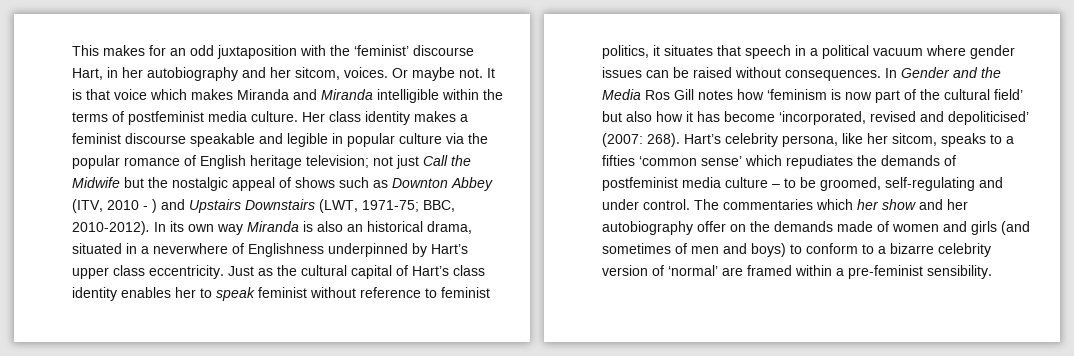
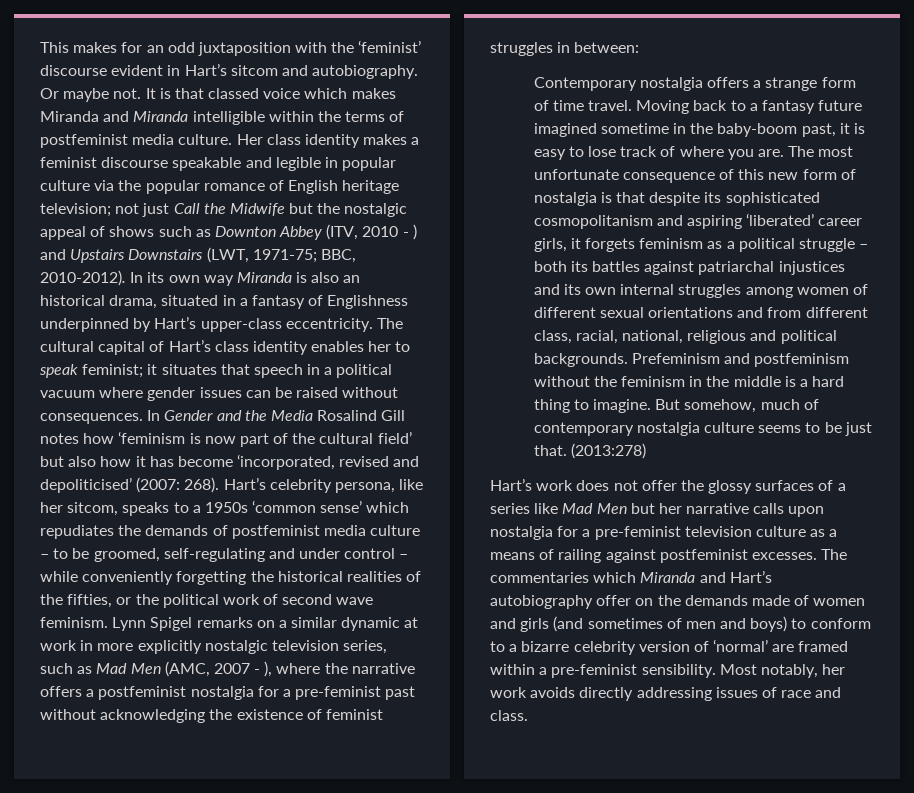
- This makes for an odd juxtaposition with the ‘feminist’ discourse Hart, in her autobiography and her sitcom, voices.
+ This makes for an odd juxtaposition with the ‘feminist’ discourse evident in Hart’s sitcom and autobiography.
- It is that voice which makes Miranda and Miranda intelligible within the terms of postfeminist media culture.
+ It is that classed voice which makes Miranda and Miranda intelligible within the terms of postfeminist media culture.
- In its own way Miranda is also an historical drama, situated in a neverwhere of Englishness underpinned by Hart’s upper class eccentricity. Just as the cultural capital of Hart’s class identity enables her to speak feminist without reference to feminist politics, it situates that speech in a political vacuum where gender issues can be raised without consequences.
+ In its own way Miranda is also an historical drama, situated in a fantasy of Englishness underpinned by Hart’s upper-class eccentricity. The cultural capital of Hart’s class identity enables her to speak feminist; it situates that speech in a political vacuum where gender issues can be raised without consequences.
- In Gender and the Media Ros Gill notes how ‘feminism is now part of the cultural field’ but also how it has become ‘incorporated, revised and depoliticised’ (2007: 268).
+ In Gender and the Media Rosalind Gill notes how ‘feminism is now part of the cultural field’ but also how it has become ‘incorporated, revised and depoliticised’ (2007: 268).
- Hart’s celebrity persona, like her sitcom, speaks to a fifties ‘common sense’ which repudiates the demands of postfeminist media culture – to be groomed, self-regulating and under control. The commentaries which her show and her autobiography offer on the demands made of women and girls (and sometimes of men and boys) to conform to a bizarre celebrity version of ‘normal’ are framed within a pre-feminist sensibility.
+ Hart’s celebrity persona, like her sitcom, speaks to a 1950s ‘common sense’ which repudiates the demands of postfeminist media culture – to be groomed, self-regulating and under control – while conveniently forgetting the historical realities of the fifties, or the political work of second wave feminism. Lynn Spigel remarks on a similar dynamic at work in more explicitly nostalgic television series, such as Mad Men (AMC, 2007 - ), where the narrative offers a postfeminist nostalgia for a pre-feminist past without acknowledging the existence of feminist struggles in between:
+ Contemporary nostalgia offers a strange form of time travel. Moving back to a fantasy future imagined sometime in the baby-boom past, it is easy to lose track of where you are. The most unfortunate consequence of this new form of nostalgia is that despite its sophisticated cosmopolitanism and aspiring ‘liberated’ career girls, it forgets feminism as a political struggle – both its battles against patriarchal injustices and its own internal struggles among women of different sexual orientations and from different class, racial, national, religious and political backgrounds. Prefeminism and postfeminism without the feminism in the middle is a hard thing to imagine. But somehow, much of contemporary nostalgia culture seems to be just that. (2013:278)
+ Hart’s work does not offer the glossy surfaces of a series like Mad Men but her narrative calls upon nostalgia for a pre-feminist television culture as a means of railing against postfeminist excesses. The commentaries which Miranda and Hart’s autobiography offer on the demands made of women and girls (and sometimes of men and boys) to conform to a bizarre celebrity version of ‘normal’ are framed within a pre-feminist sensibility.
+ Most notably, her work avoids directly addressing issues of race and class.

